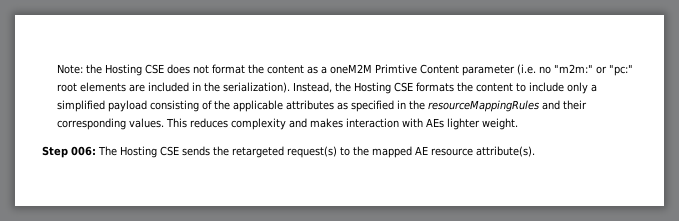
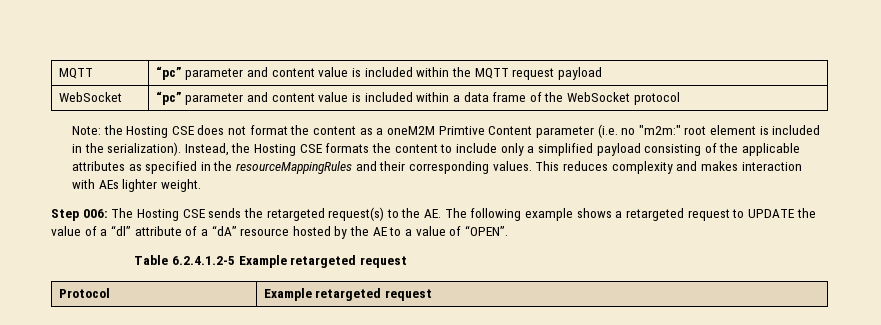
+ MQTT | “pc” parameter and content value is included within the MQTT request payload
+ WebSocket | “pc” parameter and content value is included within a data frame of the WebSocket protocol
- Note: the Hosting CSE does not format the content as a oneM2M Primtive Content parameter (i.e. no "m2m:" or "pc:" root elements are included in the serialization).
+ Note: the Hosting CSE does not format the content as a oneM2M Primtive Content parameter (i.e. no "m2m:" root element is included in the serialization).
- Step 006: The Hosting CSE sends the retargeted request(s) to the mapped AE resource attribute(s).
+ Step 006: The Hosting CSE sends the retargeted request(s) to the AE. The following example shows a retargeted request to UPDATE the value of a “dl” attribute of a “dA” resource hosted by the AE to a value of “OPEN”.
+ Table 6.2.4.1.2-5 Example retargeted request
+ Protocol | Example retargeted request

